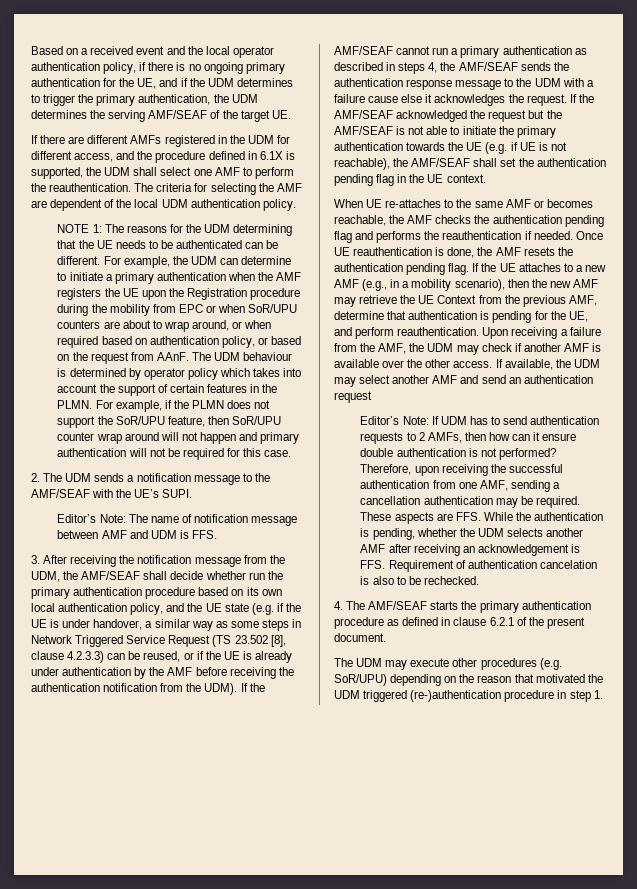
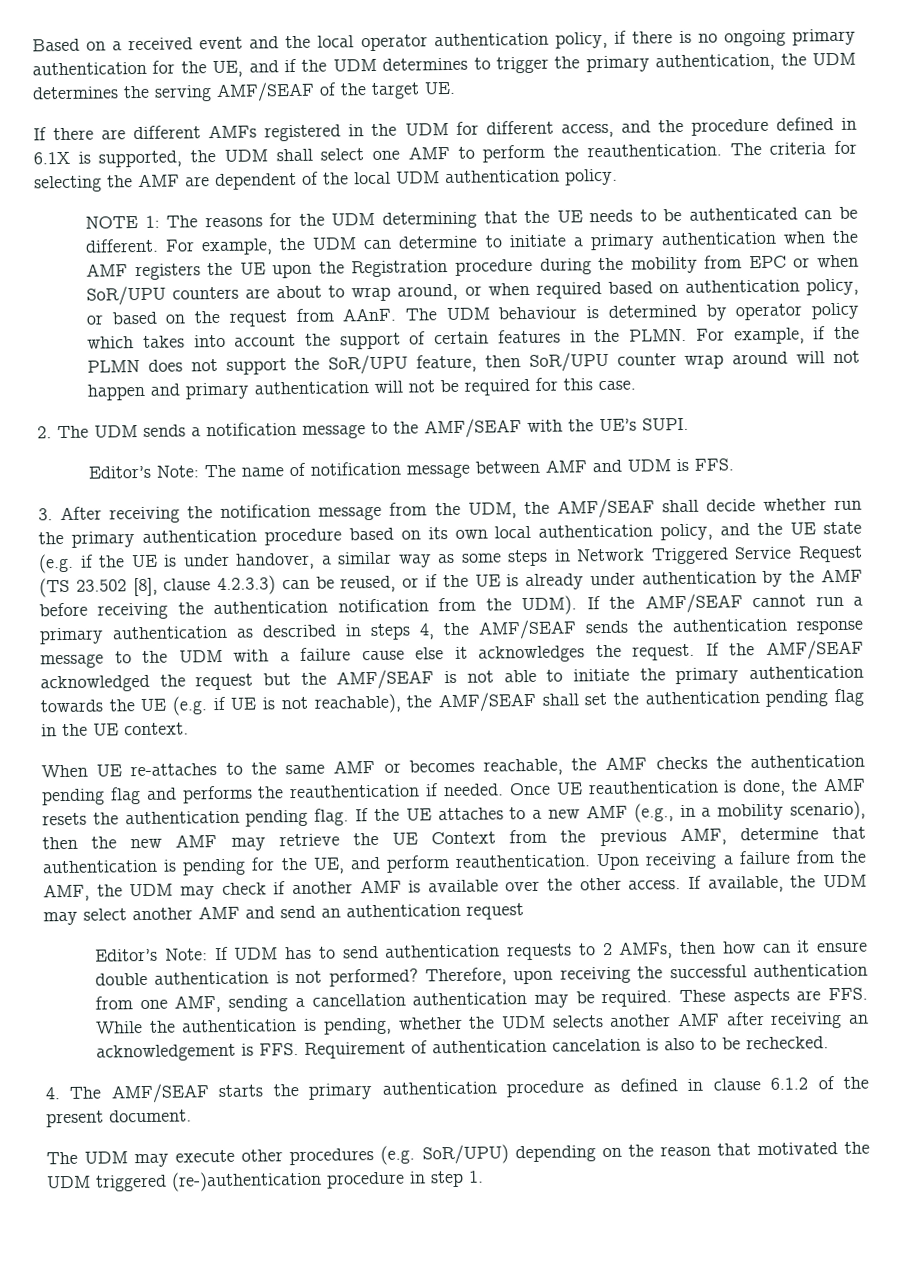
- 4. The AMF/SEAF starts the primary authentication procedure as defined in clause 6.2.1 of the present document.
+ 4. The AMF/SEAF starts the primary authentication procedure as defined in clause 6.1.2 of the present document.

